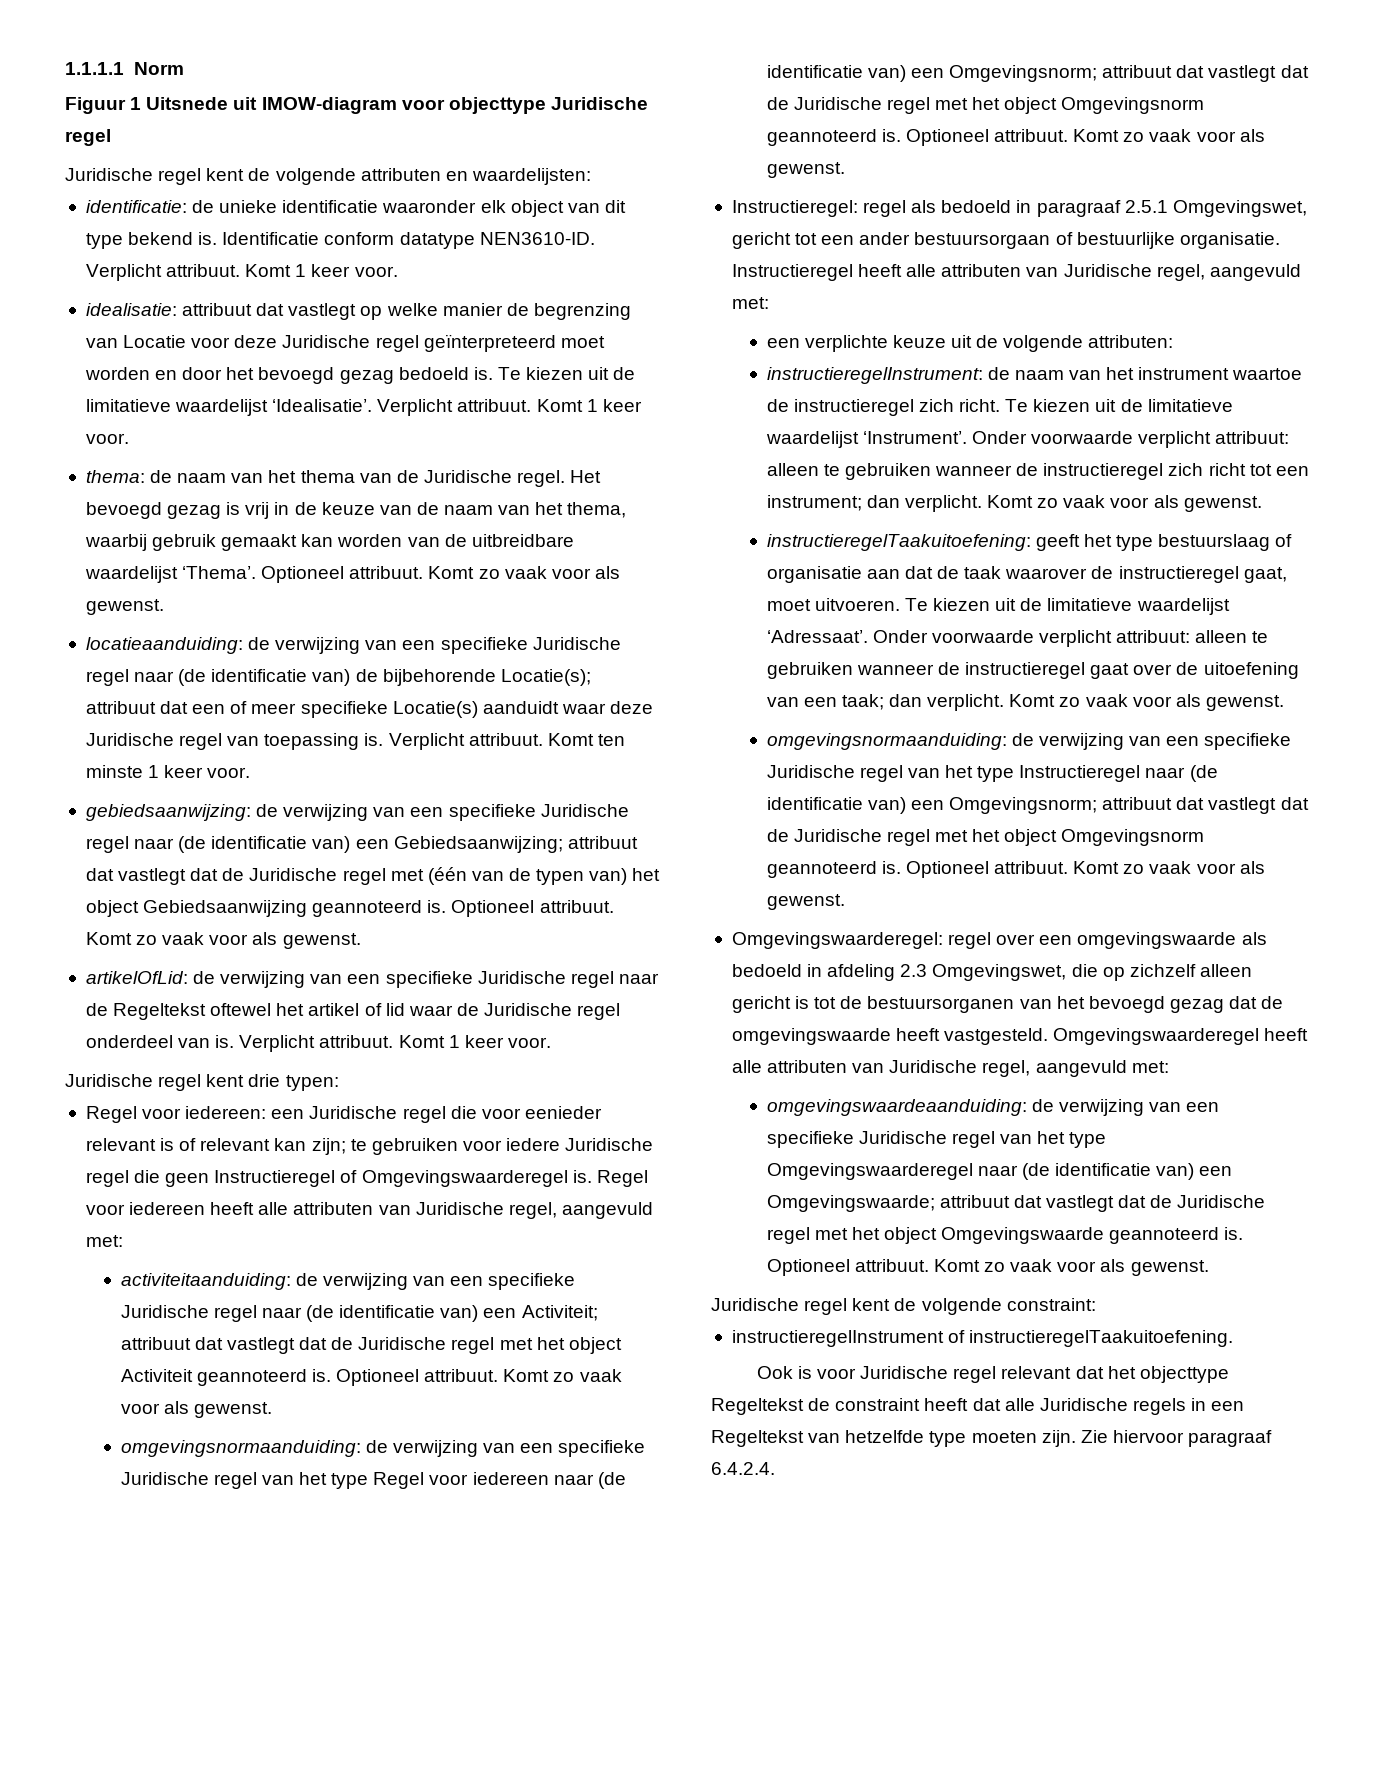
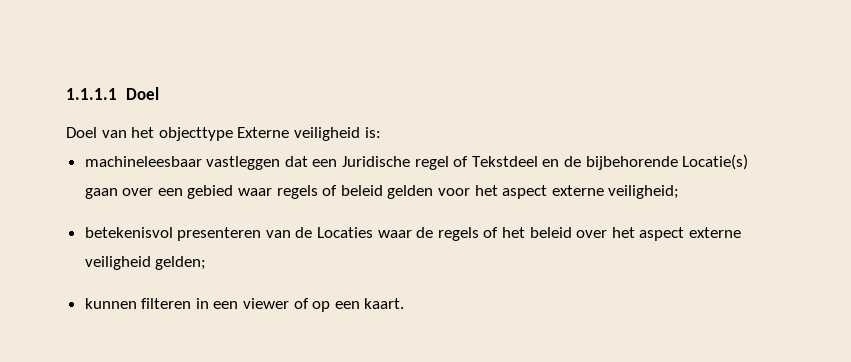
- 1.1.1.1 Norm
- Figuur 1 Uitsnede uit IMOW-diagram voor objecttype Juridische regel
- Juridische regel kent de volgende attributen en waardelijsten:
- identificatie: de unieke identificatie waaronder elk object van dit type bekend is. Identificatie conform datatype NEN3610-ID. Verplicht attribuut. Komt 1 keer voor.
- idealisatie: attribuut dat vastlegt op welke manier de begrenzing van Locatie voor deze Juridische regel geïnterpreteerd moet worden en door het bevoegd gezag bedoeld is. Te kiezen uit de limitatieve waardelijst ‘Idealisatie’. Verplicht attribuut. Komt 1 keer voor.
- thema: de naam van het thema van de Juridische regel. Het bevoegd gezag is vrij in de keuze van de naam van het thema, waarbij gebruik gemaakt kan worden van de uitbreidbare waardelijst ‘Thema’. Optioneel attribuut. Komt zo vaak voor als gewenst.
- locatieaanduiding: de verwijzing van een specifieke Juridische regel naar (de identificatie van) de bijbehorende Locatie(s); attribuut dat een of meer specifieke Locatie(s) aanduidt waar deze Juridische regel van toepassing is. Verplicht attribuut. Komt ten minste 1 keer voor.
- gebiedsaanwijzing: de verwijzing van een specifieke Juridische regel naar (de identificatie van) een Gebiedsaanwijzing; attribuut dat vastlegt dat de Juridische regel met (één van de typen van) het object Gebiedsaanwijzing geannoteerd is. Optioneel attribuut. Komt zo vaak voor als gewenst.
- artikelOfLid: de verwijzing van een specifieke Juridische regel naar de Regeltekst oftewel het artikel of lid waar de Juridische regel onderdeel van is. Verplicht attribuut. Komt 1 keer voor.
- Juridische regel kent drie typen:
- Regel voor iedereen: een Juridische regel die voor eenieder relevant is of relevant kan zijn; te gebruiken voor iedere Juridische regel die geen Instructieregel of Omgevingswaarderegel is. Regel voor iedereen heeft alle attributen van Juridische regel, aangevuld met:
- activiteitaanduiding: de verwijzing van een specifieke Juridische regel naar (de identificatie van) een Activiteit; attribuut dat vastlegt dat de Juridische regel met het object Activiteit geannoteerd is. Optioneel attribuut. Komt zo vaak voor als gewenst.
- omgevingsnormaanduiding: de verwijzing van een specifieke Juridische regel van het type Regel voor iedereen naar (de identificatie van) een Omgevingsnorm; attribuut dat vastlegt dat de Juridische regel met het object Omgevingsnorm geannoteerd is. Optioneel attribuut. Komt zo vaak voor als gewenst.
- Instructieregel: regel als bedoeld in paragraaf 2.5.1 Omgevingswet, gericht tot een ander bestuursorgaan of bestuurlijke organisatie. Instructieregel heeft alle attributen van Juridische regel, aangevuld met:
- een verplichte keuze uit de volgende attributen:
- instructieregelInstrument: de naam van het instrument waartoe de instructieregel zich richt. Te kiezen uit de limitatieve waardelijst ‘Instrument’. Onder voorwaarde verplicht attribuut: alleen te gebruiken wanneer de instructieregel zich richt tot een instrument; dan verplicht. Komt zo vaak voor als gewenst.
- instructieregelTaakuitoefening: geeft het type bestuurslaag of organisatie aan dat de taak waarover de instructieregel gaat, moet uitvoeren. Te kiezen uit de limitatieve waardelijst ‘Adressaat’. Onder voorwaarde verplicht attribuut: alleen te gebruiken wanneer de instructieregel gaat over de uitoefening van een taak; dan verplicht. Komt zo vaak voor als gewenst.
- omgevingsnormaanduiding: de verwijzing van een specifieke Juridische regel van het type Instructieregel naar (de identificatie van) een Omgevingsnorm; attribuut dat vastlegt dat de Juridische regel met het object Omgevingsnorm geannoteerd is. Optioneel attribuut. Komt zo vaak voor als gewenst.
- Omgevingswaarderegel: regel over een omgevingswaarde als bedoeld in afdeling 2.3 Omgevingswet, die op zichzelf alleen gericht is tot de bestuursorganen van het bevoegd gezag dat de omgevingswaarde heeft vastgesteld. Omgevingswaarderegel heeft alle attributen van Juridische regel, aangevuld met:
- omgevingswaardeaanduiding: de verwijzing van een specifieke Juridische regel van het type Omgevingswaarderegel naar (de identificatie van) een Omgevingswaarde; attribuut dat vastlegt dat de Juridische regel met het object Omgevingswaarde geannoteerd is. Optioneel attribuut. Komt zo vaak voor als gewenst.
- Juridische regel kent de volgende constraint:
- instructieregelInstrument of instructieregelTaakuitoefening.
- Ook is voor Juridische regel relevant dat het objecttype Regeltekst de constraint heeft dat alle Juridische regels in een Regeltekst van hetzelfde type moeten zijn. Zie hiervoor paragraaf 6.4.2.4.
+ 1.1.1.1 Doel
+ Doel van het objecttype Externe veiligheid is:
+ machineleesbaar vastleggen dat een Juridische regel of Tekstdeel en de bijbehorende Locatie(s) gaan over een gebied waar regels of beleid gelden voor het aspect externe veiligheid;
+ betekenisvol presenteren van de Locaties waar de regels of het beleid over het aspect externe veiligheid gelden;
+ kunnen filteren in een viewer of op een kaart.

